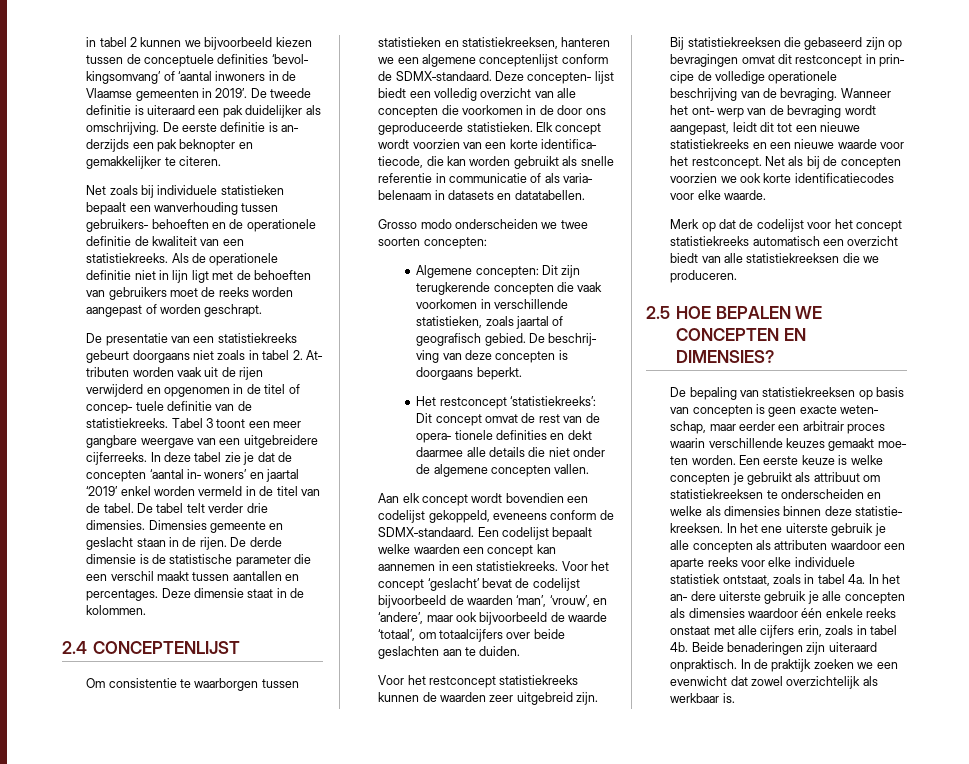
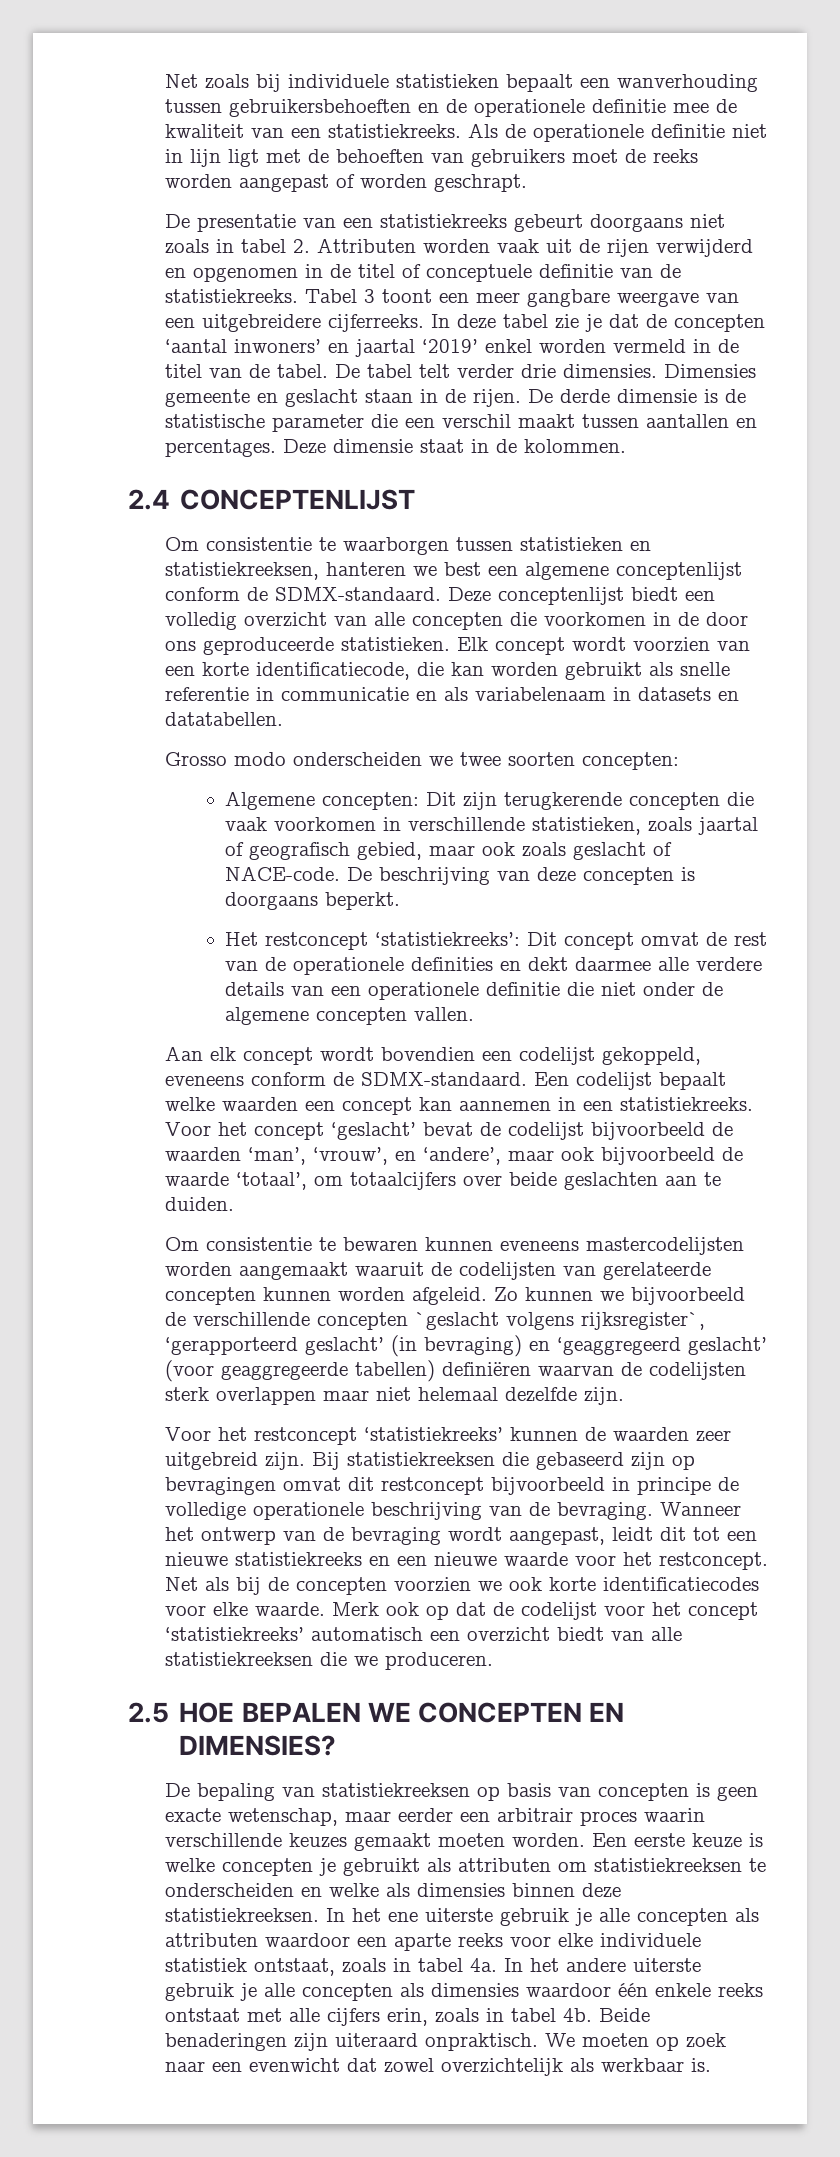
- in tabel 2 kunnen we bijvoorbeeld kiezen tussen de conceptuele definities ‘bevol‐ kingsomvang’ of ‘aantal inwoners in de Vlaamse gemeenten in 2019’. De tweede definitie is uiteraard een pak duidelijker als omschrijving. De eerste definitie is an‐ derzijds een pak beknopter en gemakkelijker te citeren.
- Net zoals bij individuele statistieken bepaalt een wanverhouding tussen gebruikers‐ behoeften en de operationele definitie de kwaliteit van een statistiekreeks.
+ Net zoals bij individuele statistieken bepaalt een wanverhouding tussen gebruikersbehoeften en de operationele definitie mee de kwaliteit van een statistiekreeks.
- De presentatie van een statistiekreeks gebeurt doorgaans niet zoals in tabel 2. At‐ tributen worden vaak uit de rijen verwijderd en opgenomen in de titel of concep‐ tuele definitie van de statistiekreeks.
+ De presentatie van een statistiekreeks gebeurt doorgaans niet zoals in tabel 2. Attributen worden vaak uit de rijen verwijderd en opgenomen in de titel of conceptuele definitie van de statistiekreeks.
- In deze tabel zie je dat de concepten ‘aantal in‐ woners’ en jaartal ‘2019’ enkel worden vermeld in de titel van de tabel.
+ In deze tabel zie je dat de concepten ‘aantal inwoners’ en jaartal ‘2019’ enkel worden vermeld in de titel van de tabel.
- Om consistentie te waarborgen tussen statistieken en statistiekreeksen, hanteren we een algemene conceptenlijst conform de SDMX‐standaard.
+ Om consistentie te waarborgen tussen statistieken en statistiekreeksen, hanteren we best een algemene conceptenlijst conform de SDMX‐standaard.
- Deze concepten‐ lijst biedt een volledig overzicht van alle concepten die voorkomen in de door ons geproduceerde statistieken.
+ Deze conceptenlijst biedt een volledig overzicht van alle concepten die voorkomen in de door ons geproduceerde statistieken.
- Elk concept wordt voorzien van een korte identifica‐ tiecode, die kan worden gebruikt als snelle referentie in communicatie of als varia‐ belenaam in datasets en datatabellen.
+ Elk concept wordt voorzien van een korte identificatiecode, die kan worden gebruikt als snelle referentie in communicatie en als variabelenaam in datasets en datatabellen.
- Algemene concepten: Dit zijn terugkerende concepten die vaak voorkomen in verschillende statistieken, zoals jaartal of geografisch gebied. De beschrij‐ ving van deze concepten is doorgaans beperkt.
+ Algemene concepten: Dit zijn terugkerende concepten die vaak voorkomen in verschillende statistieken, zoals jaartal of geografisch gebied, maar ook zoals geslacht of NACE-code. De beschrijving van deze concepten is doorgaans beperkt.
- Het restconcept ‘statistiekreeks’: Dit concept omvat de rest van de opera‐ tionele definities en dekt daarmee alle details die niet onder de algemene concepten vallen.
+ Het restconcept ‘statistiekreeks’: Dit concept omvat de rest van de operationele definities en dekt daarmee alle verdere details van een operationele definitie die niet onder de algemene concepten vallen.
+ Om consistentie te bewaren kunnen eveneens mastercodelijsten worden aangemaakt waaruit de codelijsten van gerelateerde concepten kunnen worden afgeleid. Zo kunnen we bijvoorbeeld de verschillende concepten `geslacht volgens rijksregister`, ‘gerapporteerd geslacht’ (in bevraging) en ‘geaggregeerd geslacht’ (voor geaggregeerde tabellen) definiëren waarvan de codelijsten sterk overlappen maar niet helemaal dezelfde zijn.
- Voor het restconcept statistiekreeks kunnen de waarden zeer uitgebreid zijn.
+ Voor het restconcept ‘statistiekreeks’ kunnen de waarden zeer uitgebreid zijn.
- Bij statistiekreeksen die gebaseerd zijn op bevragingen omvat dit restconcept in prin‐ cipe de volledige operationele beschrijving van de bevraging.
+ Bij statistiekreeksen die gebaseerd zijn op bevragingen omvat dit restconcept bijvoorbeeld in principe de volledige operationele beschrijving van de bevraging.
- Wanneer het ont‐ werp van de bevraging wordt aangepast, leidt dit tot een nieuwe statistiekreeks en een nieuwe waarde voor het restconcept.
+ Wanneer het ontwerp van de bevraging wordt aangepast, leidt dit tot een nieuwe statistiekreeks en een nieuwe waarde voor het restconcept.
- Net als bij de concepten voorzien we ook korte identificatiecodes voor elke waarde.
- Merk op dat de codelijst voor het concept statistiekreeks automatisch een overzicht biedt van alle statistiekreeksen die we produceren.
+ Net als bij de concepten voorzien we ook korte identificatiecodes voor elke waarde. Merk ook op dat de codelijst voor het concept ‘statistiekreeks’ automatisch een overzicht biedt van alle statistiekreeksen die we produceren.
- De bepaling van statistiekreeksen op basis van concepten is geen exacte weten‐ schap, maar eerder een arbitrair proces waarin verschillende keuzes gemaakt moe‐ ten worden.
+ De bepaling van statistiekreeksen op basis van concepten is geen exacte wetenschap, maar eerder een arbitrair proces waarin verschillende keuzes gemaakt moeten worden.
- Een eerste keuze is welke concepten je gebruikt als attribuut om statistiekreeksen te onderscheiden en welke als dimensies binnen deze statistie‐ kreeksen.
+ Een eerste keuze is welke concepten je gebruikt als attributen om statistiekreeksen te onderscheiden en welke als dimensies binnen deze statistiekreeksen.
- In het an‐ dere uiterste gebruik je alle concepten als dimensies waardoor één enkele reeks onstaat met alle cijfers erin, zoals in tabel 4b.
+ In het andere uiterste gebruik je alle concepten als dimensies waardoor één enkele reeks ontstaat met alle cijfers erin, zoals in tabel 4b.
- In de praktijk zoeken we een evenwicht dat zowel overzichtelijk als werkbaar is.
+ We moeten op zoek naar een evenwicht dat zowel overzichtelijk als werkbaar is.

